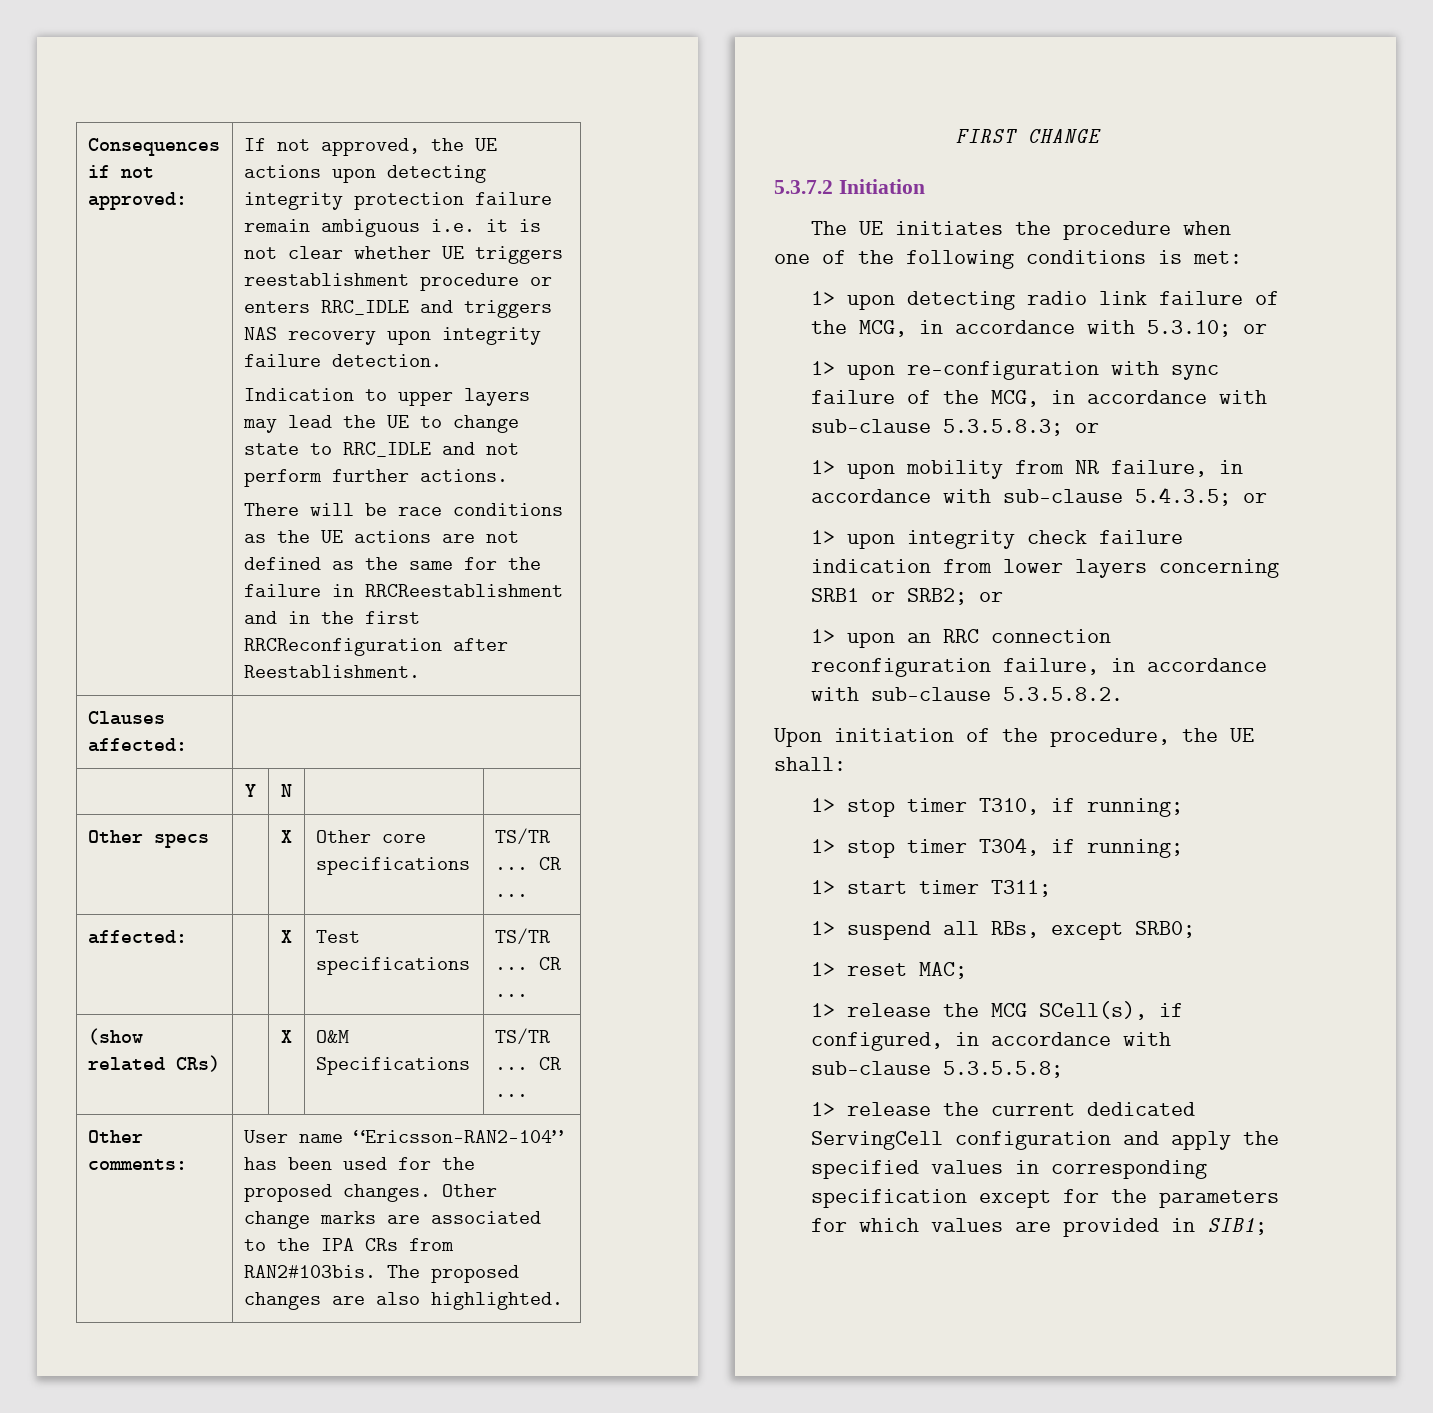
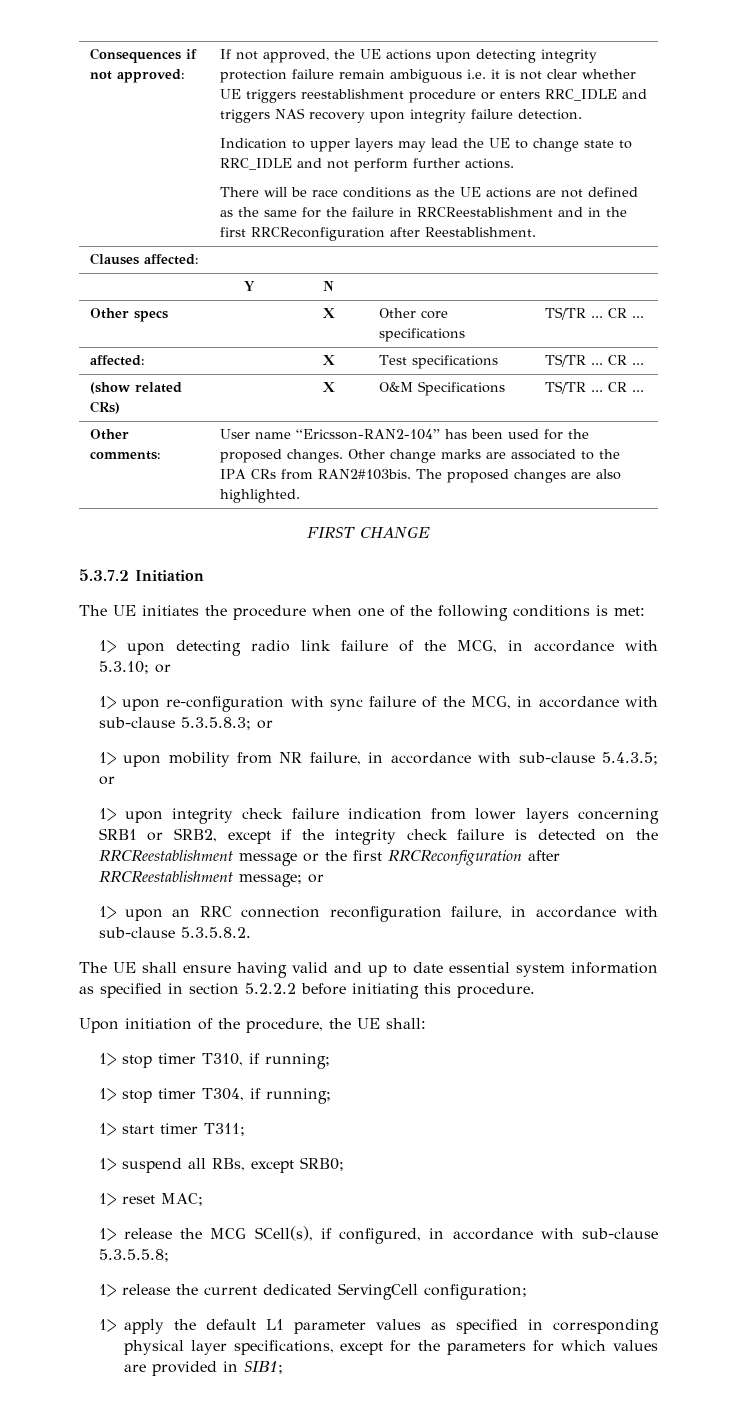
- 1> upon integrity check failure indication from lower layers concerning SRB1 or SRB2; or
+ 1> upon integrity check failure indication from lower layers concerning SRB1 or SRB2, except if the integrity check failure is detected on the RRCReestablishment message or the first RRCReconfiguration after RRCReestablishment message; or
+ The UE shall ensure having valid and up to date essential system information as specified in section 5.2.2.2 before initiating this procedure.
- 1> release the current dedicated ServingCell configuration and apply the specified values in corresponding specification except for the parameters for which values are provided in SIB1;
+ 1> release the current dedicated ServingCell configuration;
+ 1> apply the default L1 parameter values as specified in corresponding physical layer specifications, except for the parameters for which values are provided in SIB1;

